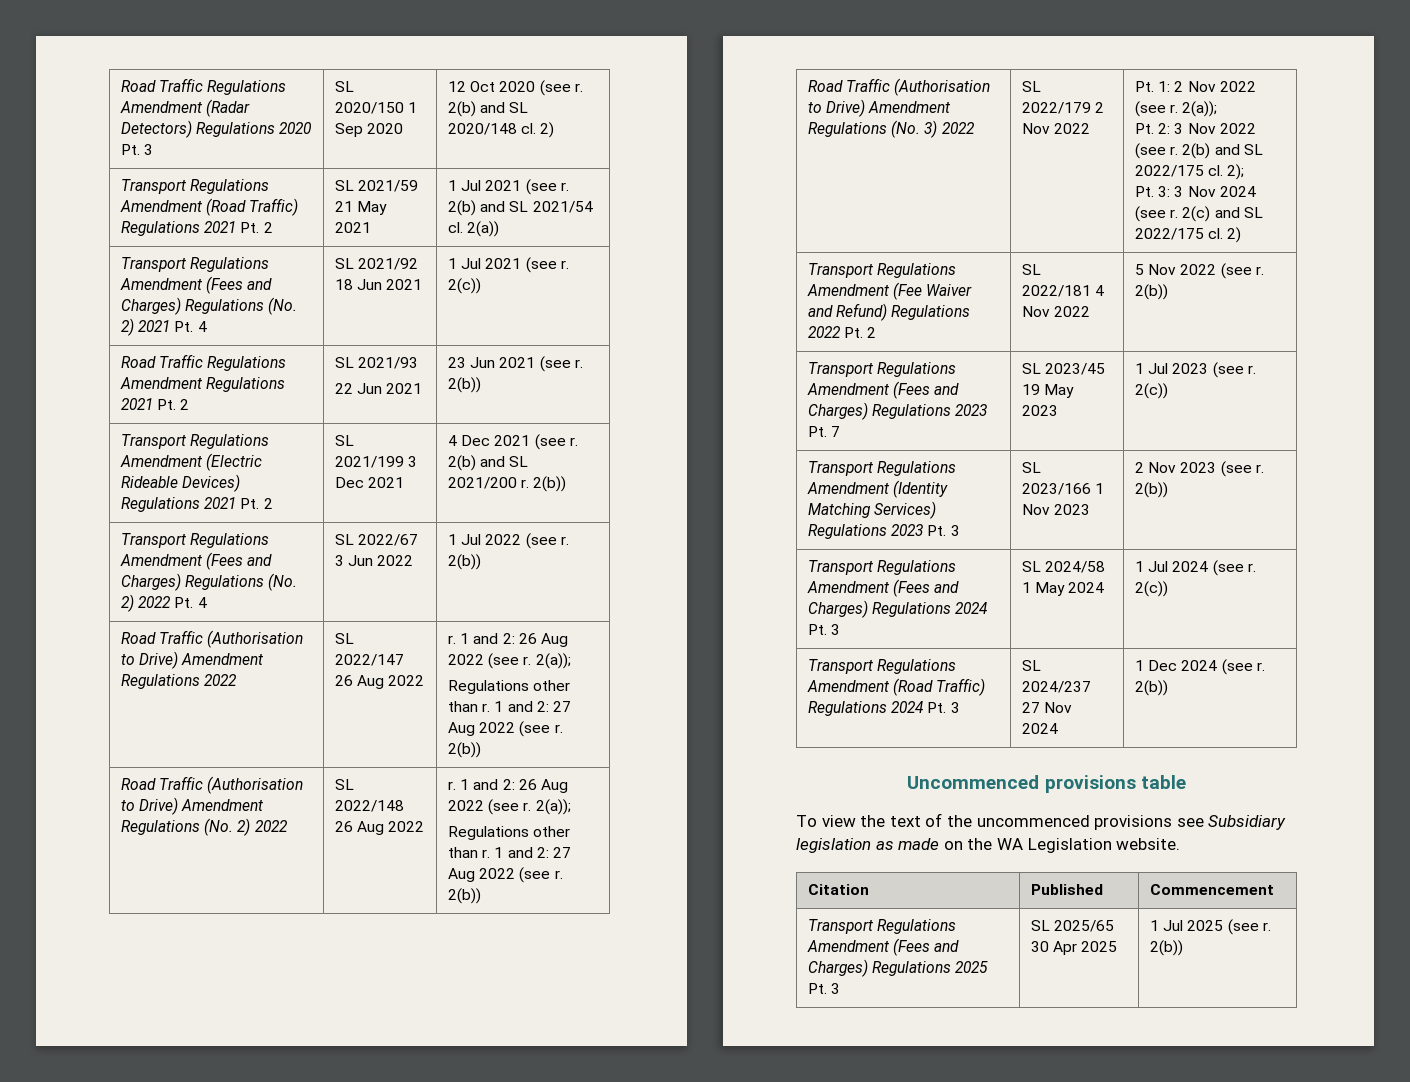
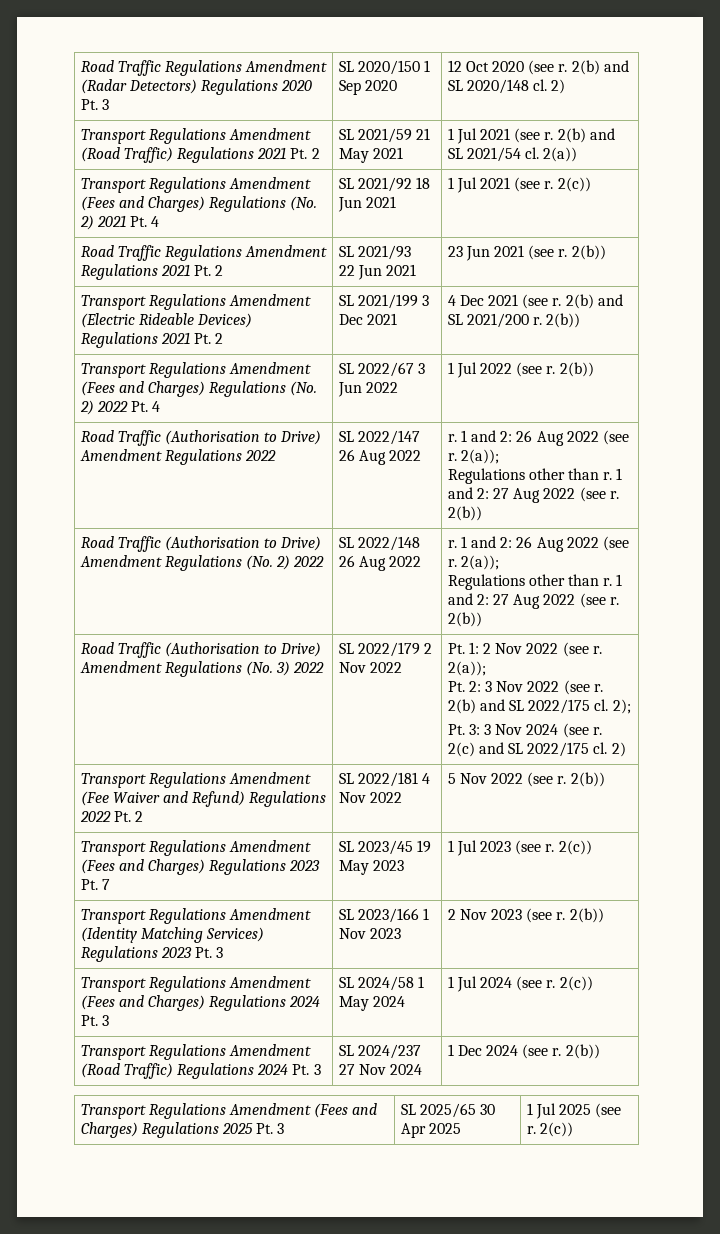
- Uncommenced provisions table
- To view the text of the uncommenced provisions see Subsidiary legislation as made on the WA Legislation website.
- Citation | Published | Commencement
- Transport Regulations Amendment (Fees and Charges) Regulations 2025 Pt. 3 | SL 2025/65 30 Apr 2025 | 1 Jul 2025 (see r. 2(b))
+ Transport Regulations Amendment (Fees and Charges) Regulations 2025 Pt. 3 | SL 2025/65 30 Apr 2025 | 1 Jul 2025 (see r. 2(c))

